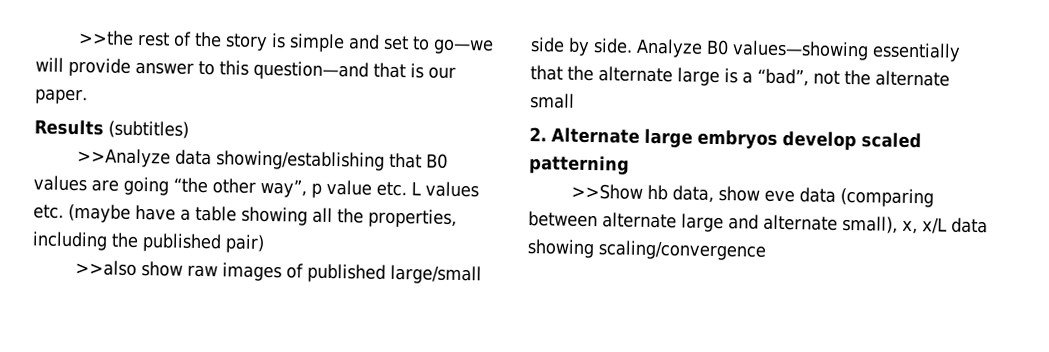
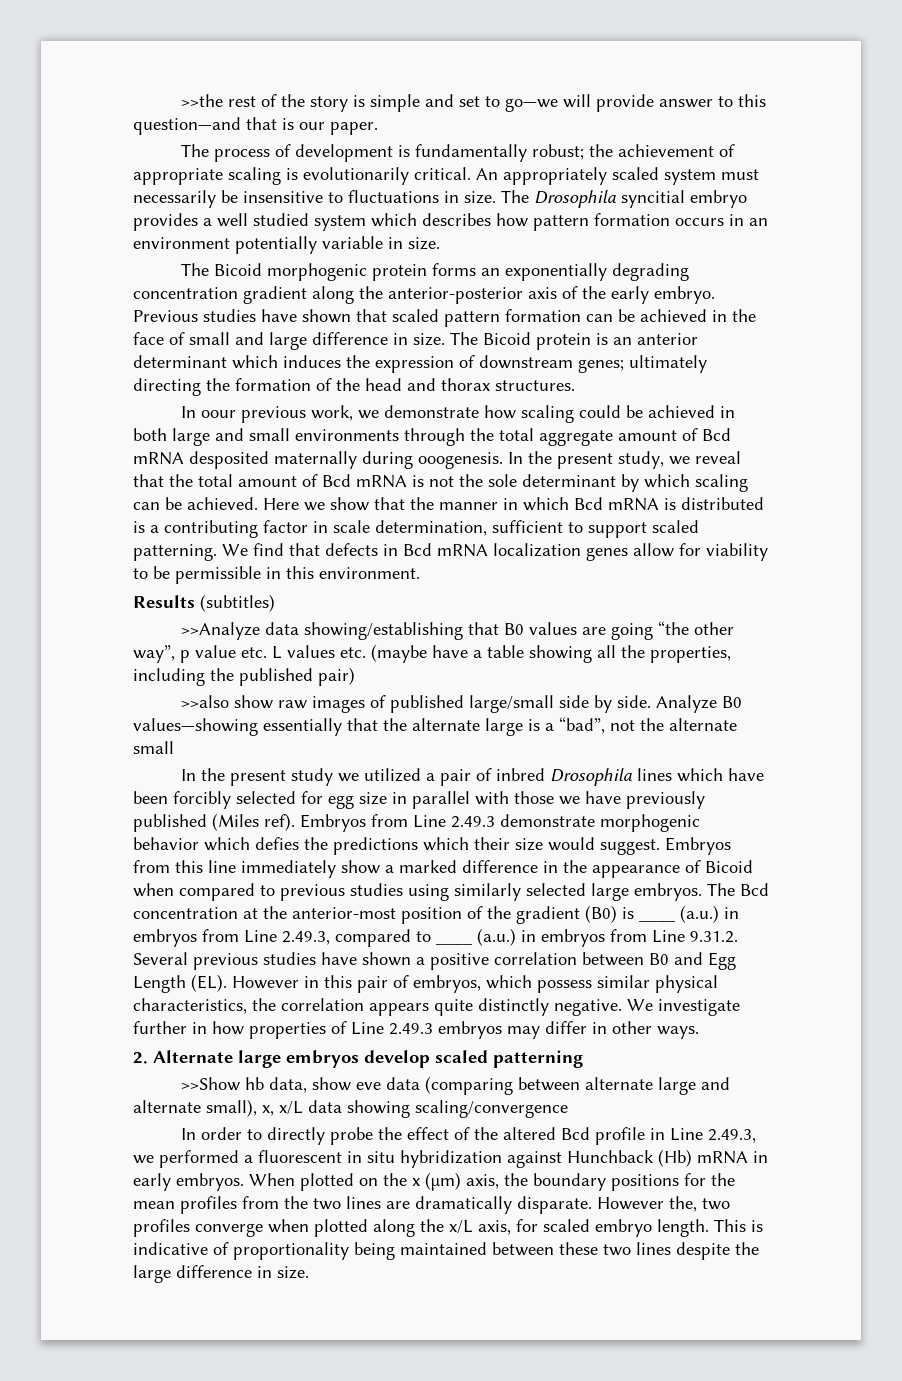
+ The process of development is fundamentally robust; the achievement of appropriate scaling is evolutionarily critical. An appropriately scaled system must necessarily be insensitive to fluctuations in size. The Drosophila syncitial embryo provides a well studied system which describes how pattern formation occurs in an environment potentially variable in size.
+ The Bicoid morphogenic protein forms an exponentially degrading concentration gradient along the anterior-posterior axis of the early embryo. Previous studies have shown that scaled pattern formation can be achieved in the face of small and large difference in size. The Bicoid protein is an anterior determinant which induces the expression of downstream genes; ultimately directing the formation of the head and thorax structures.
+ In oour previous work, we demonstrate how scaling could be achieved in both large and small environments through the total aggregate amount of Bcd mRNA desposited maternally during ooogenesis. In the present study, we reveal that the total amount of Bcd mRNA is not the sole determinant by which scaling can be achieved. Here we show that the manner in which Bcd mRNA is distributed is a contributing factor in scale determination, sufficient to support scaled patterning. We find that defects in Bcd mRNA localization genes allow for viability to be permissible in this environment.
+ In the present study we utilized a pair of inbred Drosophila lines which have been forcibly selected for egg size in parallel with those we have previously published (Miles ref). Embryos from Line 2.49.3 demonstrate morphogenic behavior which defies the predictions which their size would suggest. Embryos from this line immediately show a marked difference in the appearance of Bicoid when compared to previous studies using similarly selected large embryos. The Bcd concentration at the anterior-most position of the gradient (B0) is ____ (a.u.) in embryos from Line 2.49.3, compared to ____ (a.u.) in embryos from Line 9.31.2. Several previous studies have shown a positive correlation between B0 and Egg Length (EL). However in this pair of embryos, which possess similar physical characteristics, the correlation appears quite distinctly negative. We investigate further in how properties of Line 2.49.3 embryos may differ in other ways.
+ In order to directly probe the effect of the altered Bcd profile in Line 2.49.3, we performed a fluorescent in situ hybridization against Hunchback (Hb) mRNA in early embryos. When plotted on the x (µm) axis, the boundary positions for the mean profiles from the two lines are dramatically disparate. However the, two profiles converge when plotted along the x/L axis, for scaled embryo length. This is indicative of proportionality being maintained between these two lines despite the large difference in size.

